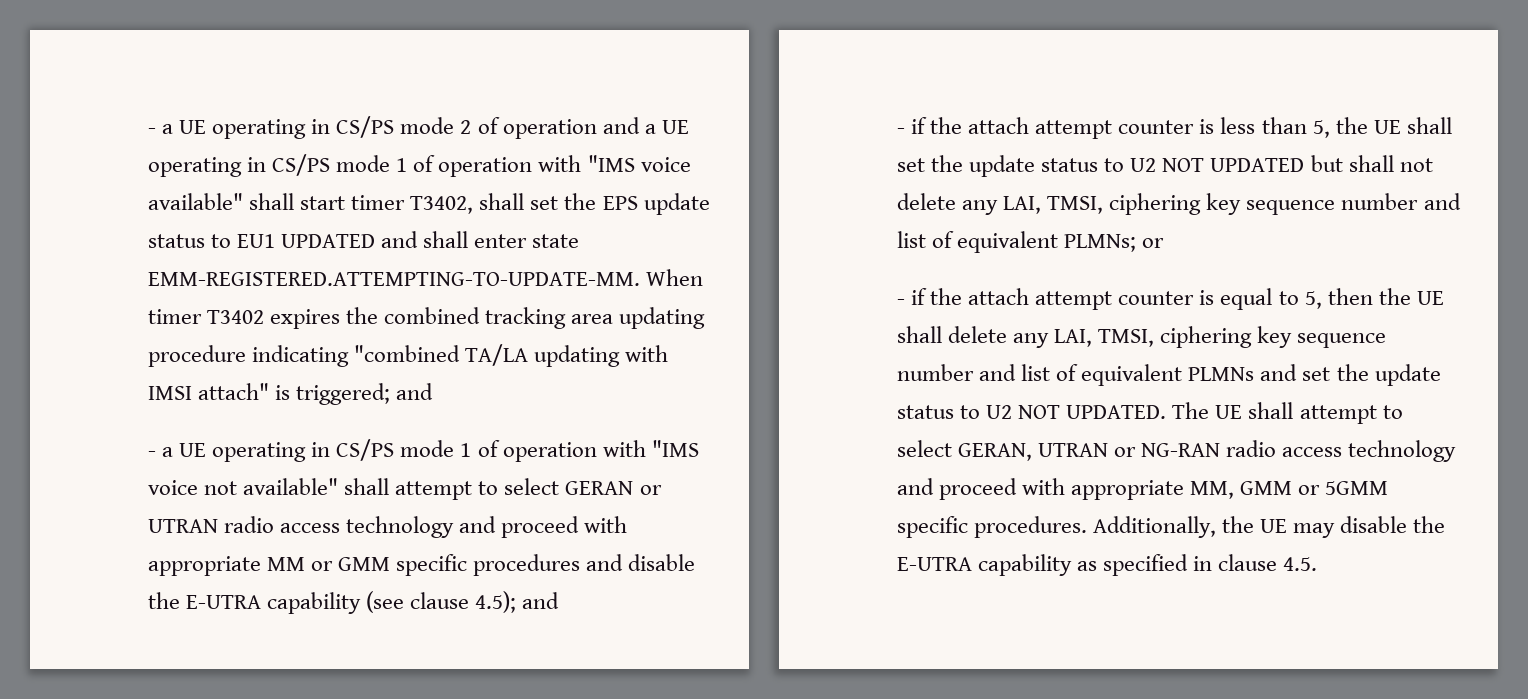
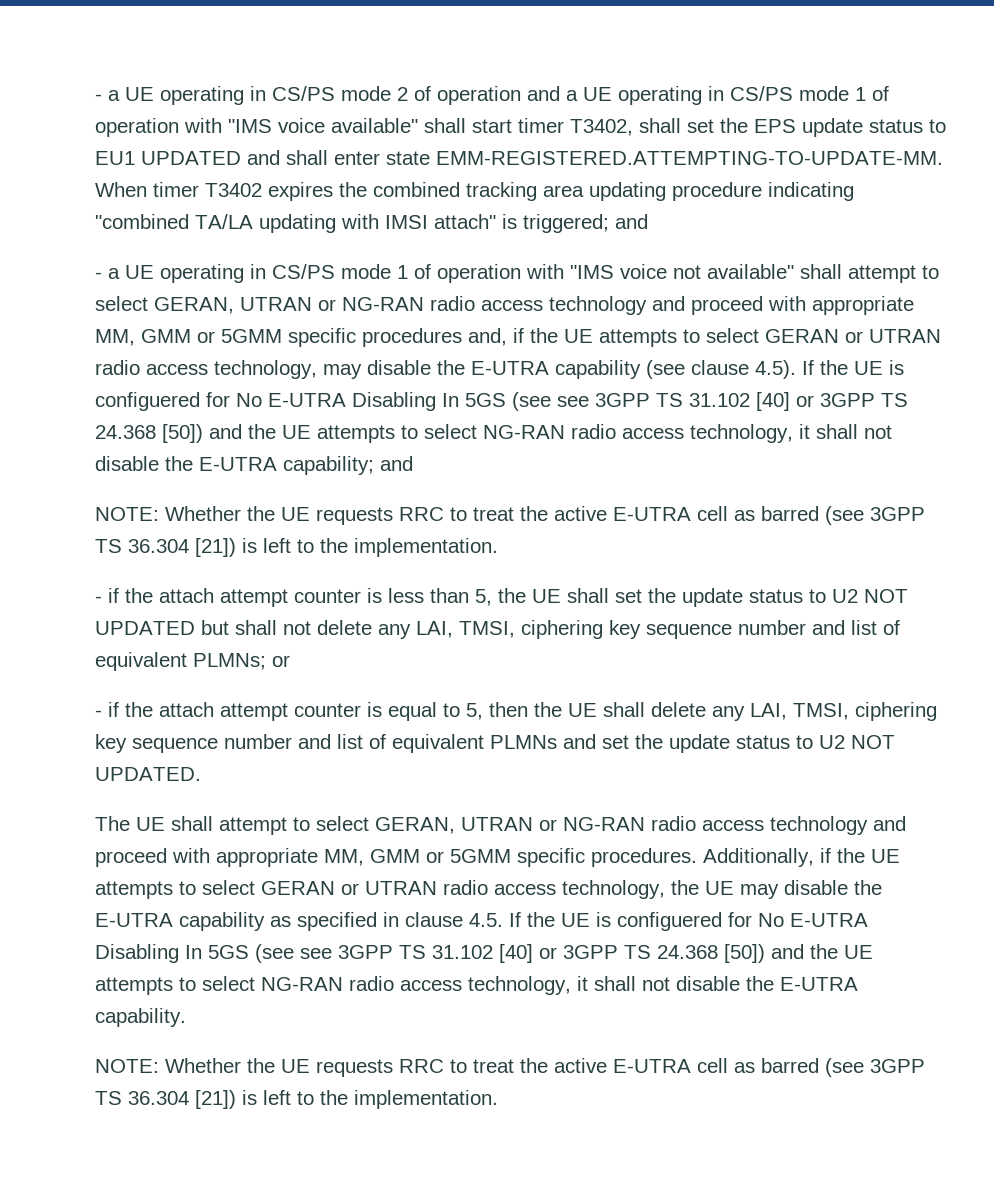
- - a UE operating in CS/PS mode 1 of operation with "IMS voice not available" shall attempt to select GERAN or UTRAN radio access technology and proceed with appropriate MM or GMM specific procedures and disable the E-UTRA capability (see clause 4.5); and
+ - a UE operating in CS/PS mode 1 of operation with "IMS voice not available" shall attempt to select GERAN, UTRAN or NG-RAN radio access technology and proceed with appropriate MM, GMM or 5GMM specific procedures and, if the UE attempts to select GERAN or UTRAN radio access technology, may disable the E-UTRA capability (see clause 4.5). If the UE is configuered for No E-UTRA Disabling In 5GS (see see 3GPP TS 31.102 [40] or 3GPP TS 24.368 [50]) and the UE attempts to select NG-RAN radio access technology, it shall not disable the E-UTRA capability; and
+ NOTE: Whether the UE requests RRC to treat the active E-UTRA cell as barred (see 3GPP TS 36.304 [21]) is left to the implementation.
- - if the attach attempt counter is equal to 5, then the UE shall delete any LAI, TMSI, ciphering key sequence number and list of equivalent PLMNs and set the update status to U2 NOT UPDATED. The UE shall attempt to select GERAN, UTRAN or NG-RAN radio access technology and proceed with appropriate MM, GMM or 5GMM specific procedures.
+ - if the attach attempt counter is equal to 5, then the UE shall delete any LAI, TMSI, ciphering key sequence number and list of equivalent PLMNs and set the update status to U2 NOT UPDATED.
+ The UE shall attempt to select GERAN, UTRAN or NG-RAN radio access technology and proceed with appropriate MM, GMM or 5GMM specific procedures.
- Additionally, the UE may disable the E-UTRA capability as specified in clause 4.5.
+ Additionally, if the UE attempts to select GERAN or UTRAN radio access technology, the UE may disable the E-UTRA capability as specified in clause 4.5. If the UE is configuered for No E-UTRA Disabling In 5GS (see see 3GPP TS 31.102 [40] or 3GPP TS 24.368 [50]) and the UE attempts to select NG-RAN radio access technology, it shall not disable the E-UTRA capability.
+ NOTE: Whether the UE requests RRC to treat the active E-UTRA cell as barred (see 3GPP TS 36.304 [21]) is left to the implementation.

